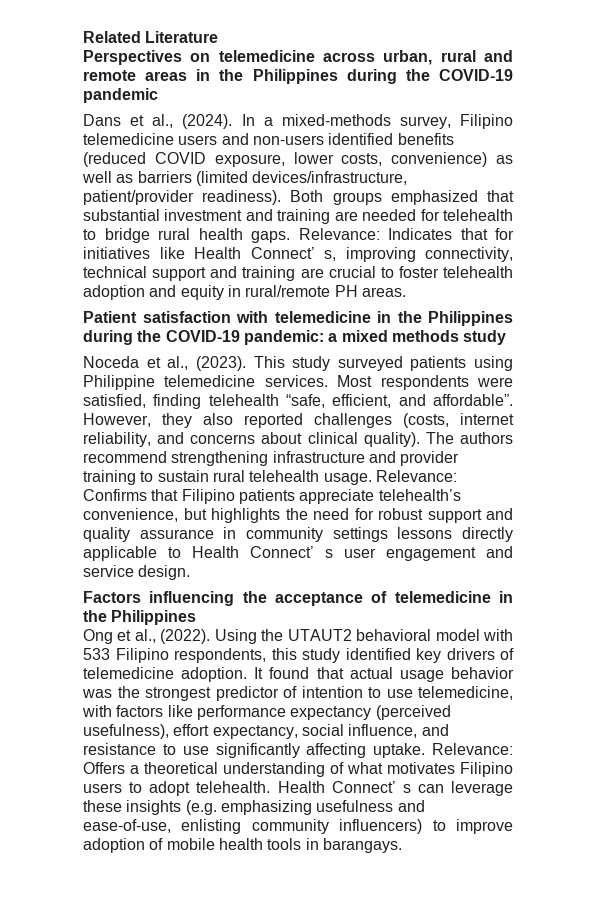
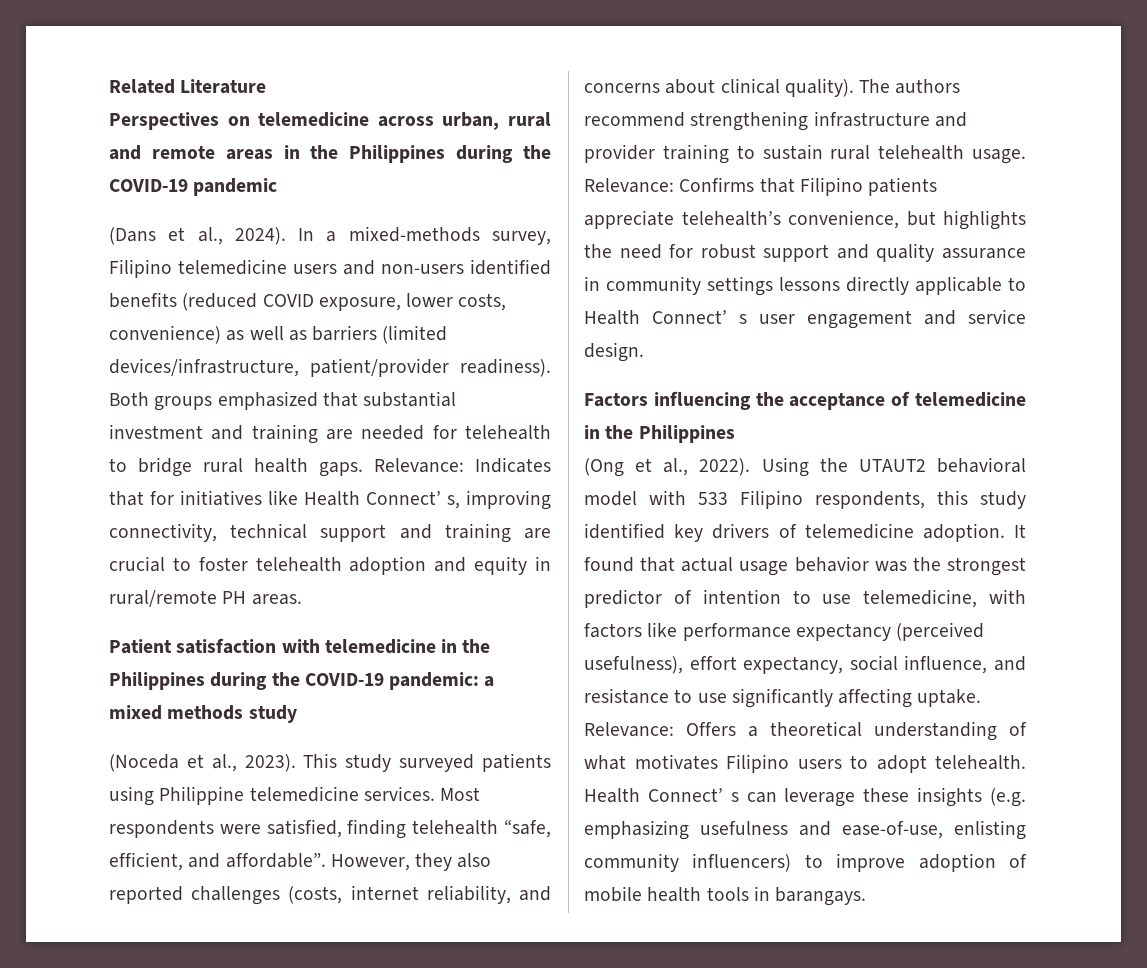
- Dans et al., (2024).
+ (Dans et al., 2024).
- Noceda et al., (2023).
+ (Noceda et al., 2023).
- Ong et al., (2022).
+ (Ong et al., 2022).

